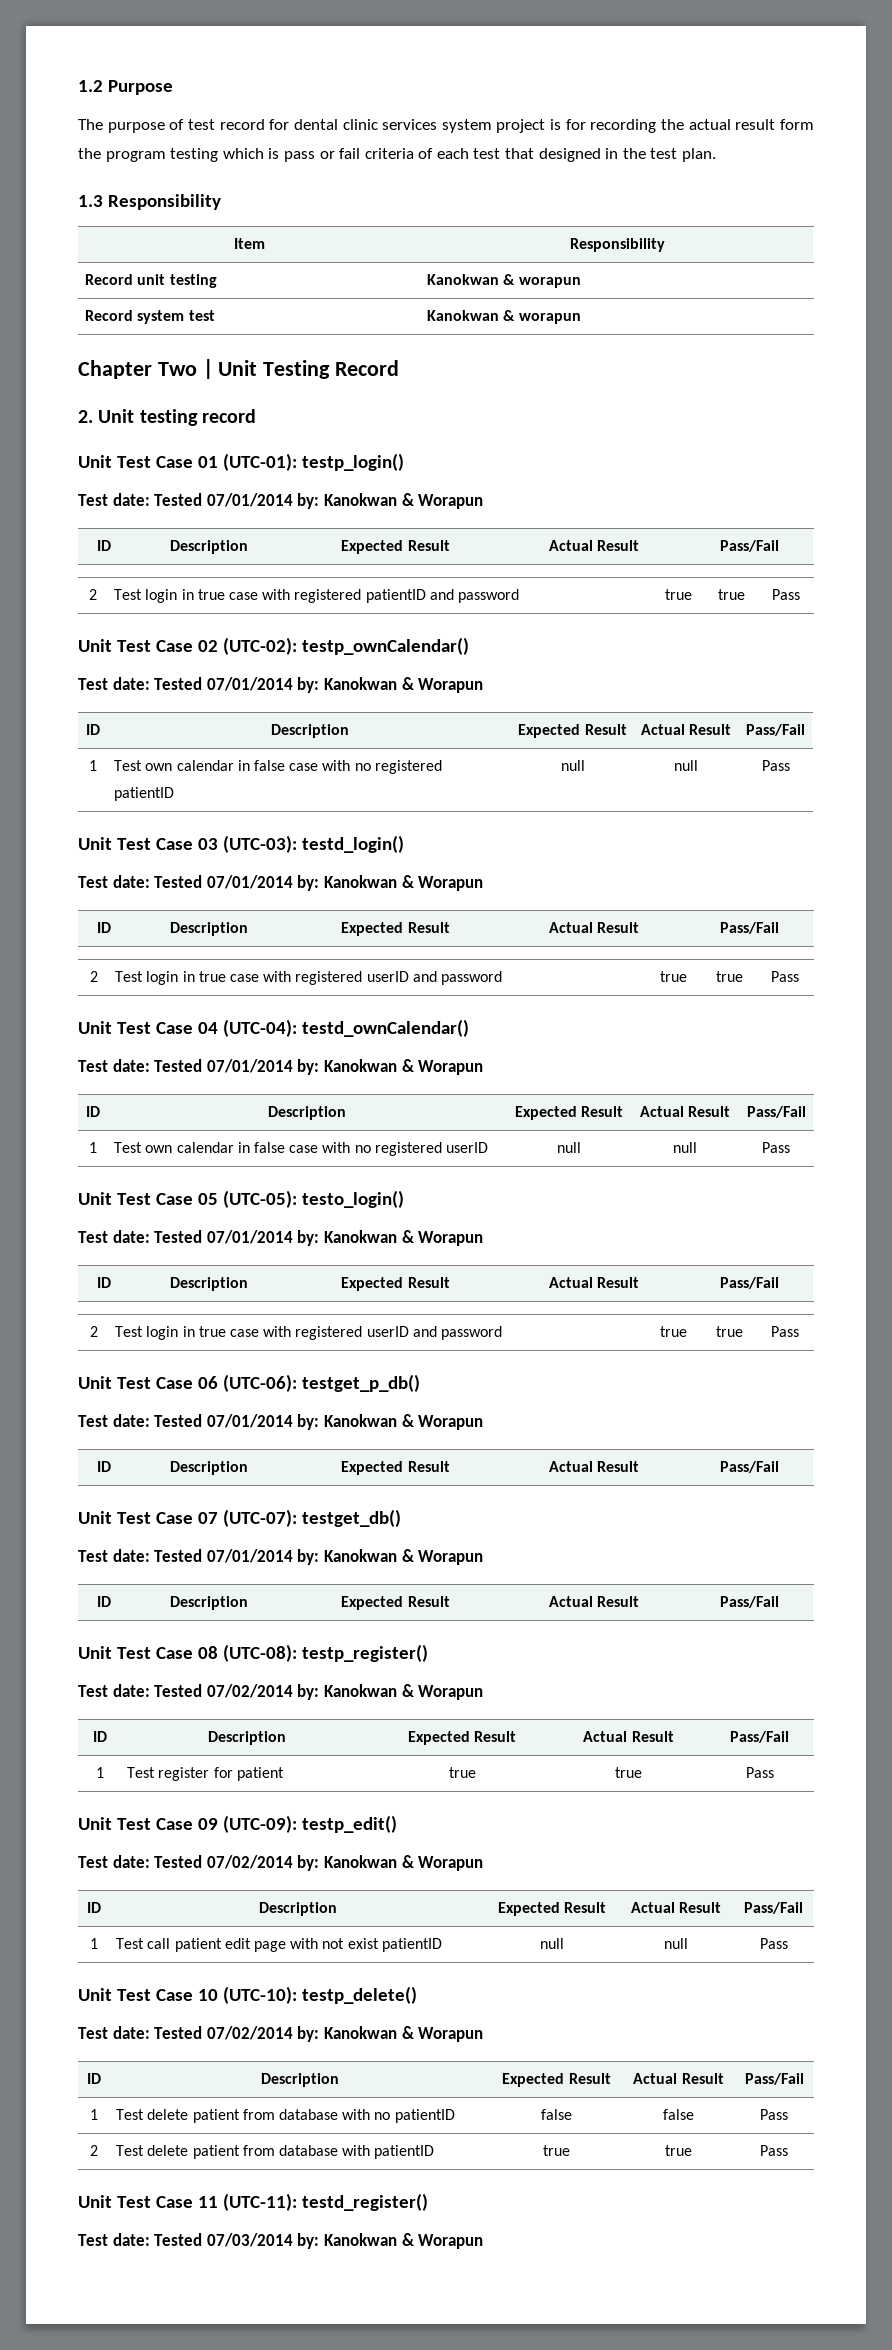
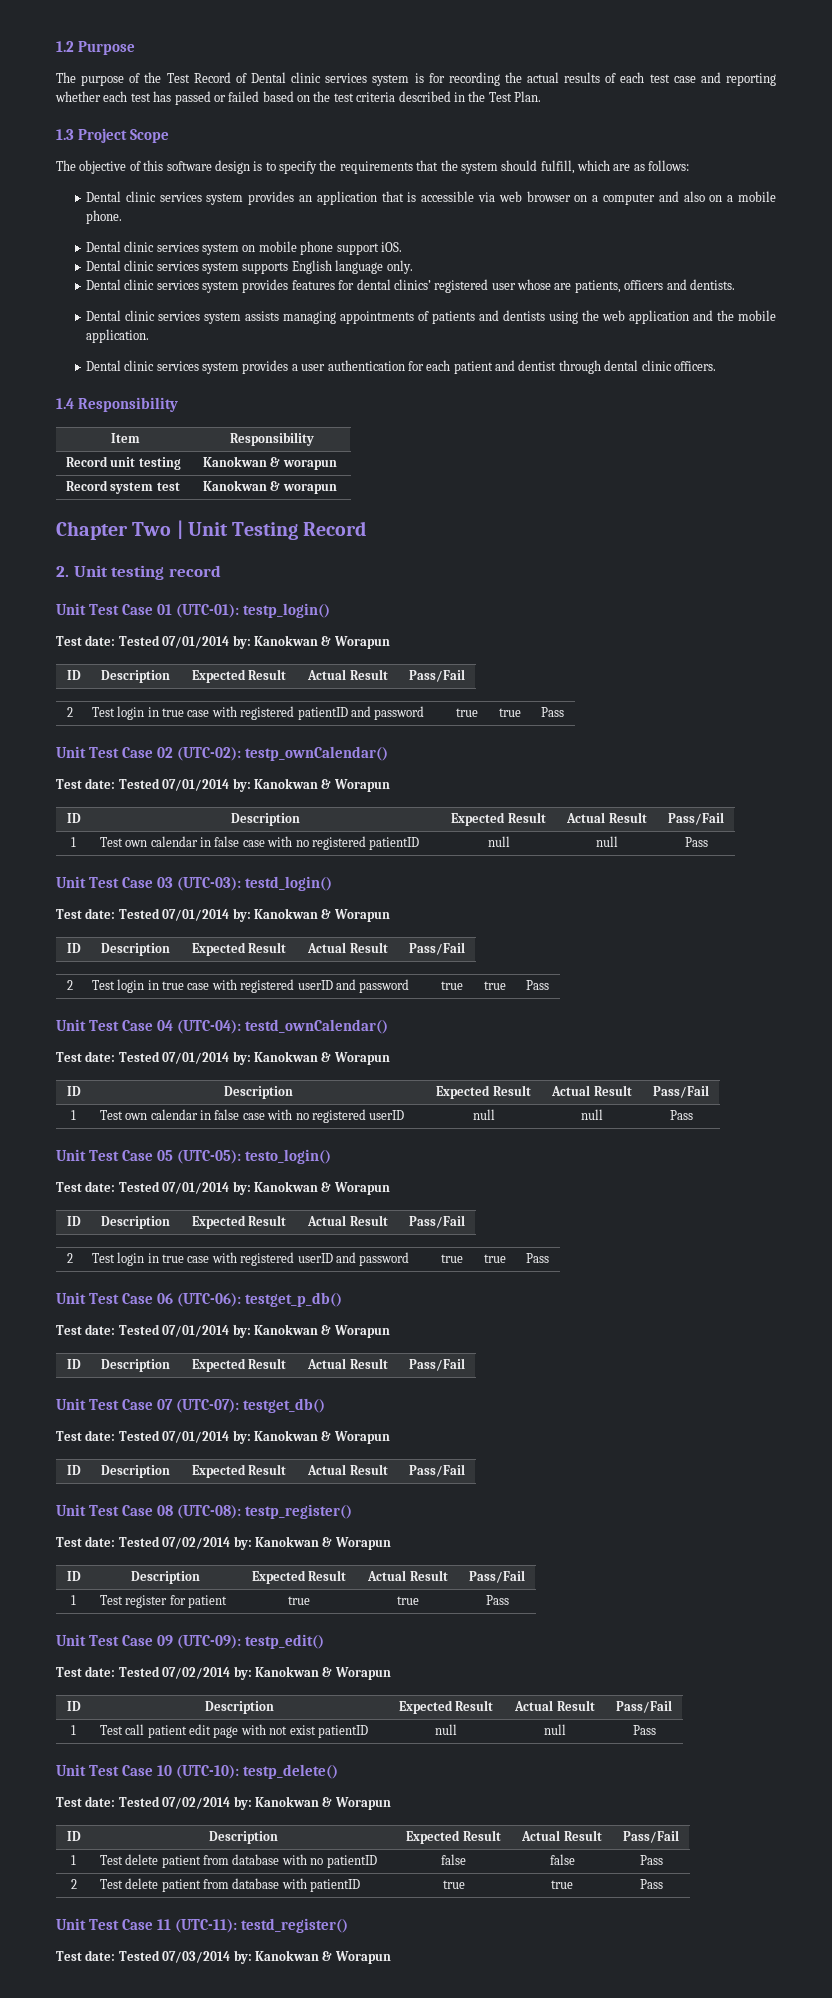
- The purpose of test record for dental clinic services system project is for recording the actual result form the program testing which is pass or fail criteria of each test that designed in the test plan.
- 1.3 Responsibility
+ The purpose of the Test Record of Dental clinic services system is for recording the actual results of each test case and reporting whether each test has passed or failed based on the test criteria described in the Test Plan.
+ 1.3 Project Scope
+ The objective of this software design is to specify the requirements that the system should fulfill, which are as follows:
+ Dental clinic services system provides an application that is accessible via web browser on a computer and also on a mobile phone.
+ Dental clinic services system on mobile phone support iOS.
+ Dental clinic services system supports English language only.
+ Dental clinic services system provides features for dental clinics’ registered user whose are patients, officers and dentists.
+ Dental clinic services system assists managing appointments of patients and dentists using the web application and the mobile application.
+ Dental clinic services system provides a user authentication for each patient and dentist through dental clinic officers.
+ 1.4 Responsibility

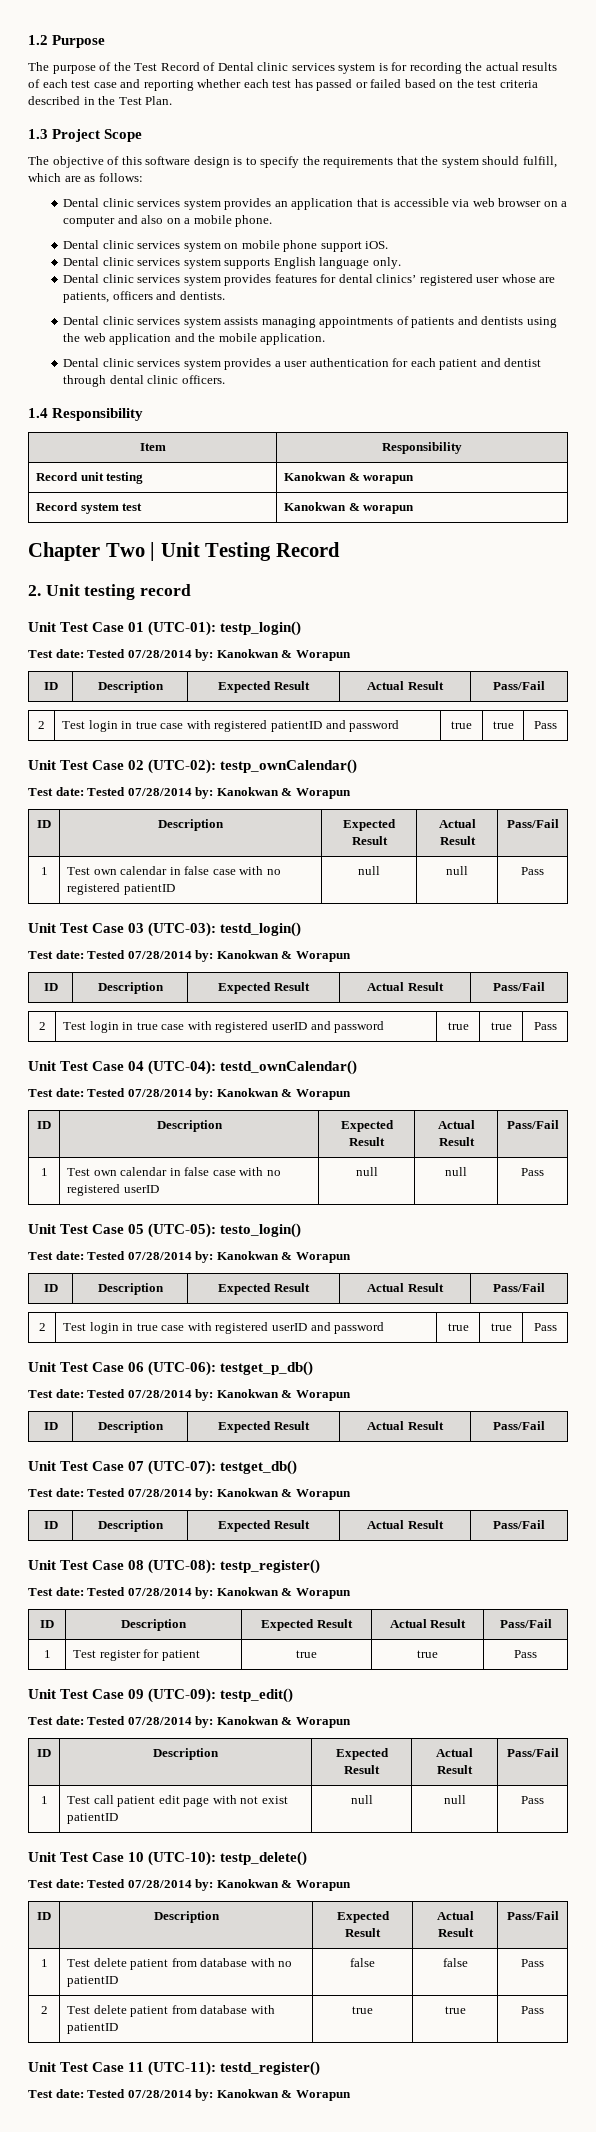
  Unit Test Case 01 (UTC-01): testp_login()
- Test date: Tested 07/01/2014 by: Kanokwan & Worapun
+ Test date: Tested 07/28/2014 by: Kanokwan & Worapun
  Unit Test Case 02 (UTC-02): testp_ownCalendar()
- Test date: Tested 07/01/2014 by: Kanokwan & Worapun
+ Test date: Tested 07/28/2014 by: Kanokwan & Worapun
  Unit Test Case 03 (UTC-03): testd_login()
- Test date: Tested 07/01/2014 by: Kanokwan & Worapun
+ Test date: Tested 07/28/2014 by: Kanokwan & Worapun
  Unit Test Case 04 (UTC-04): testd_ownCalendar()
- Test date: Tested 07/01/2014 by: Kanokwan & Worapun
+ Test date: Tested 07/28/2014 by: Kanokwan & Worapun
  Unit Test Case 05 (UTC-05): testo_login()
- Test date: Tested 07/01/2014 by: Kanokwan & Worapun
+ Test date: Tested 07/28/2014 by: Kanokwan & Worapun
  Unit Test Case 06 (UTC-06): testget_p_db()
- Test date: Tested 07/01/2014 by: Kanokwan & Worapun
+ Test date: Tested 07/28/2014 by: Kanokwan & Worapun
  Unit Test Case 07 (UTC-07): testget_db()
- Test date: Tested 07/01/2014 by: Kanokwan & Worapun
+ Test date: Tested 07/28/2014 by: Kanokwan & Worapun
  Unit Test Case 08 (UTC-08): testp_register()
- Test date: Tested 07/02/2014 by: Kanokwan & Worapun
+ Test date: Tested 07/28/2014 by: Kanokwan & Worapun
  Unit Test Case 09 (UTC-09): testp_edit()
- Test date: Tested 07/02/2014 by: Kanokwan & Worapun
+ Test date: Tested 07/28/2014 by: Kanokwan & Worapun
  Unit Test Case 10 (UTC-10): testp_delete()
- Test date: Tested 07/02/2014 by: Kanokwan & Worapun
+ Test date: Tested 07/28/2014 by: Kanokwan & Worapun
  Unit Test Case 11 (UTC-11): testd_register()
- Test date: Tested 07/03/2014 by: Kanokwan & Worapun
+ Test date: Tested 07/28/2014 by: Kanokwan & Worapun

